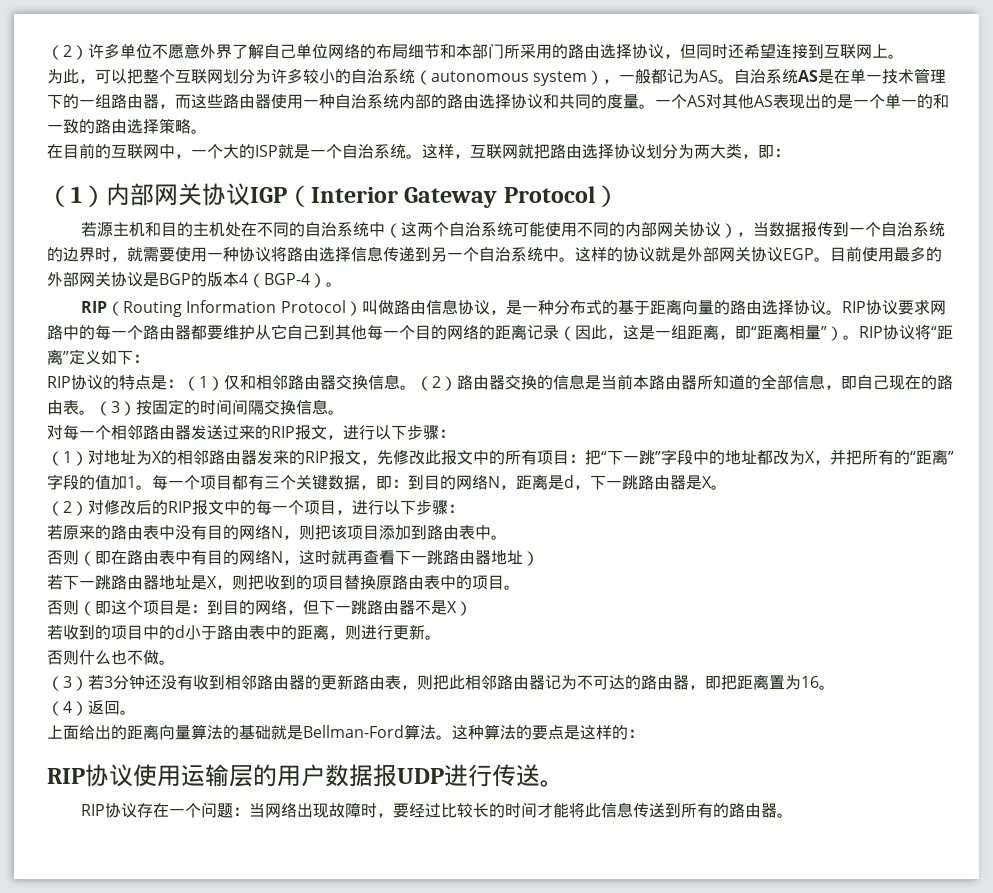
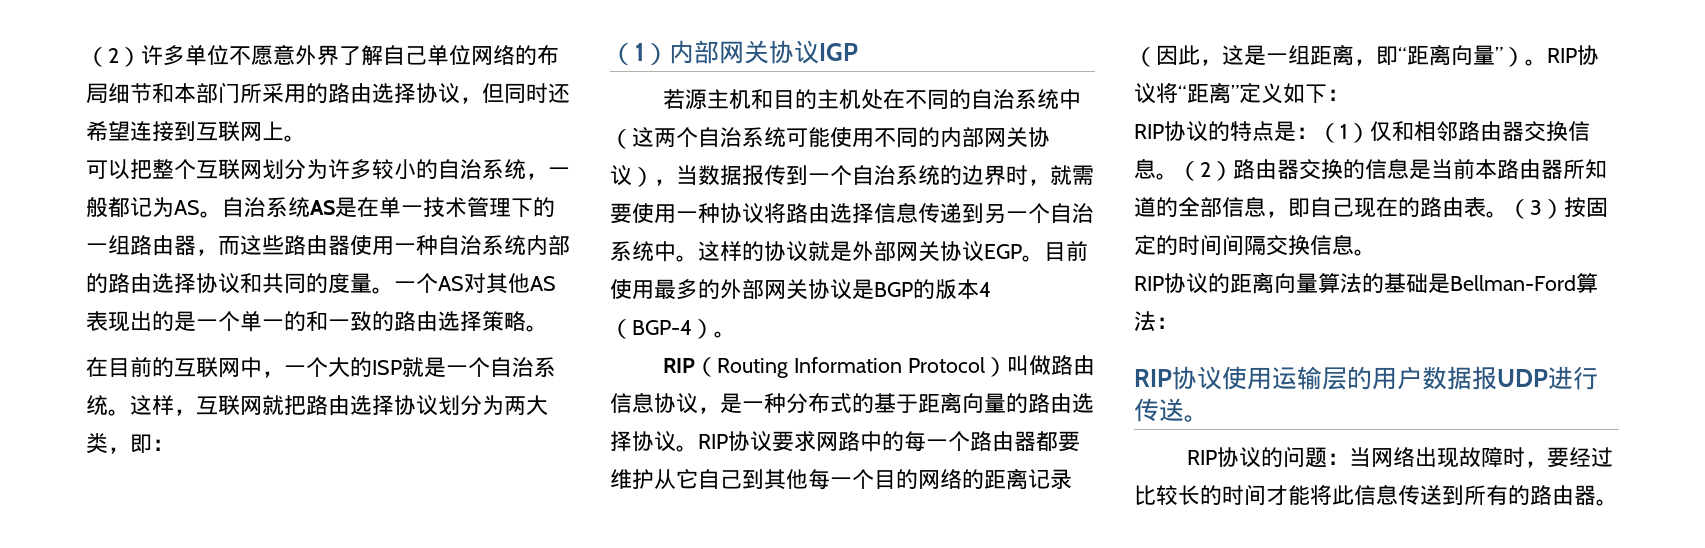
- 为此，可以把整个互联网划分为许多较小的自治系统（autonomous system），一般都记为AS。
+ 可以把整个互联网划分为许多较小的自治系统，一般都记为AS。
- （1）内部网关协议IGP（Interior Gateway Protocol）
+ （1）内部网关协议IGP
- RIP协议要求网路中的每一个路由器都要维护从它自己到其他每一个目的网络的距离记录（因此，这是一组距离，即“距离相量”）。
+ RIP协议要求网路中的每一个路由器都要维护从它自己到其他每一个目的网络的距离记录（因此，这是一组距离，即“距离向量”）。
- 对每一个相邻路由器发送过来的RIP报文，进行以下步骤：
- （1）对地址为X的相邻路由器发来的RIP报文，先修改此报文中的所有项目：把“下一跳”字段中的地址都改为X，并把所有的“距离”字段的值加1。每一个项目都有三个关键数据，即：到目的网络N，距离是d，下一跳路由器是X。
- （2）对修改后的RIP报文中的每一个项目，进行以下步骤：
- 若原来的路由表中没有目的网络N，则把该项目添加到路由表中。
- 否则（即在路由表中有目的网络N，这时就再查看下一跳路由器地址）
- 若下一跳路由器地址是X，则把收到的项目替换原路由表中的项目。
- 否则（即这个项目是：到目的网络，但下一跳路由器不是X）
- 若收到的项目中的d小于路由表中的距离，则进行更新。
- 否则什么也不做。
- （3）若3分钟还没有收到相邻路由器的更新路由表，则把此相邻路由器记为不可达的路由器，即把距离置为16。
- （4）返回。
- 上面给出的距离向量算法的基础就是Bellman-Ford算法。这种算法的要点是这样的：
+ RIP协议的距离向量算法的基础是Bellman-Ford算法：
- RIP协议存在一个问题：当网络出现故障时，要经过比较长的时间才能将此信息传送到所有的路由器。
+ RIP协议的问题：当网络出现故障时，要经过比较长的时间才能将此信息传送到所有的路由器。

